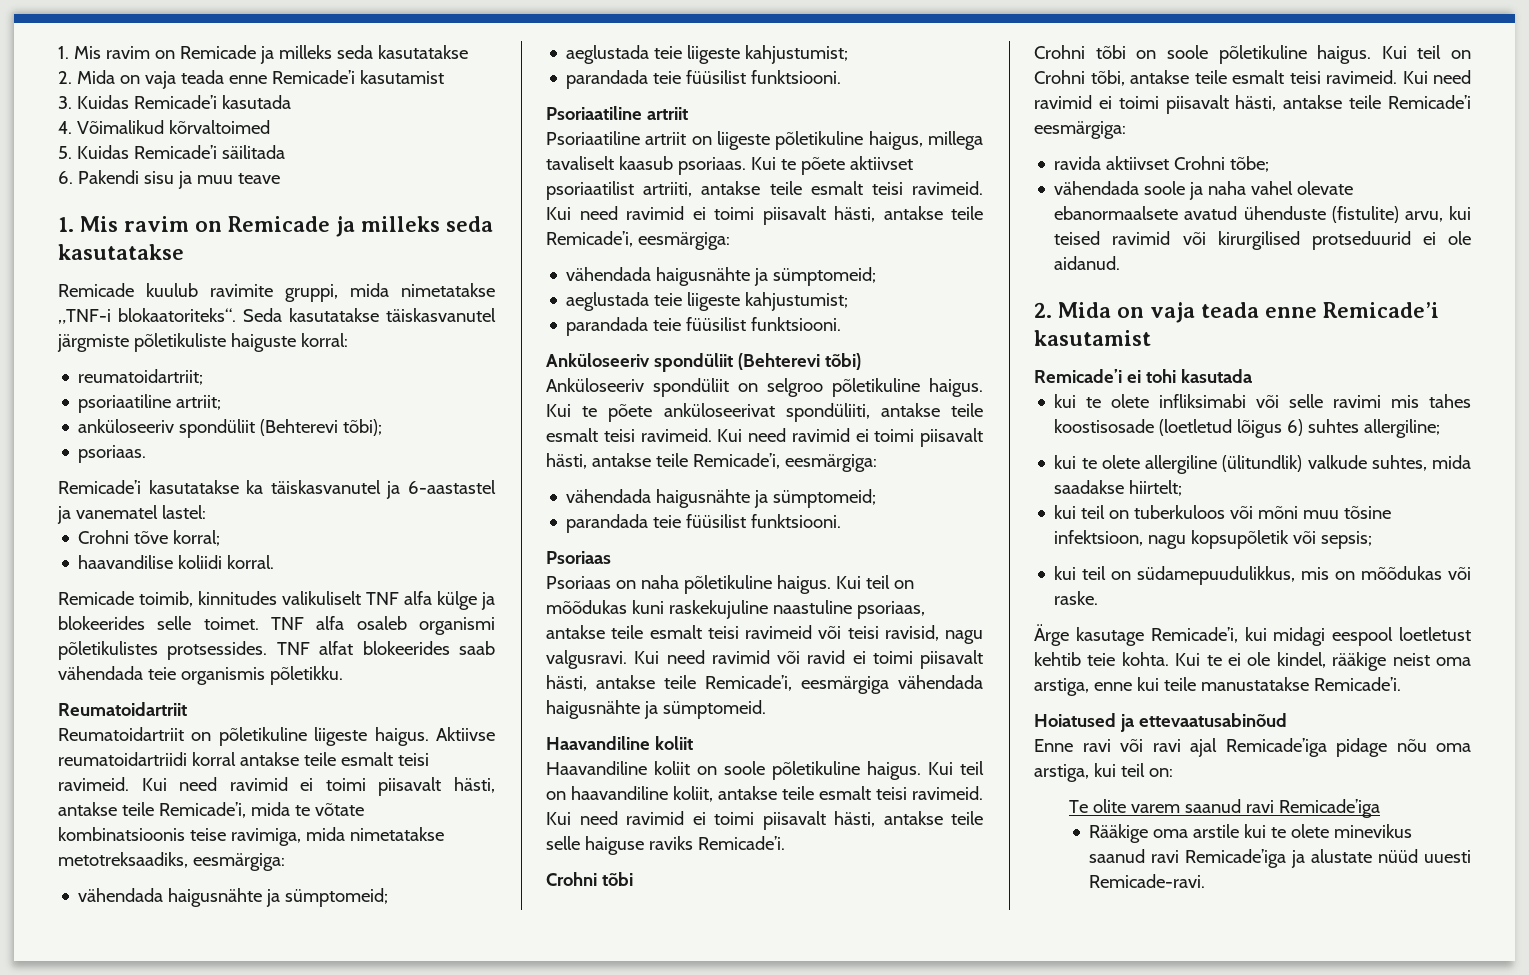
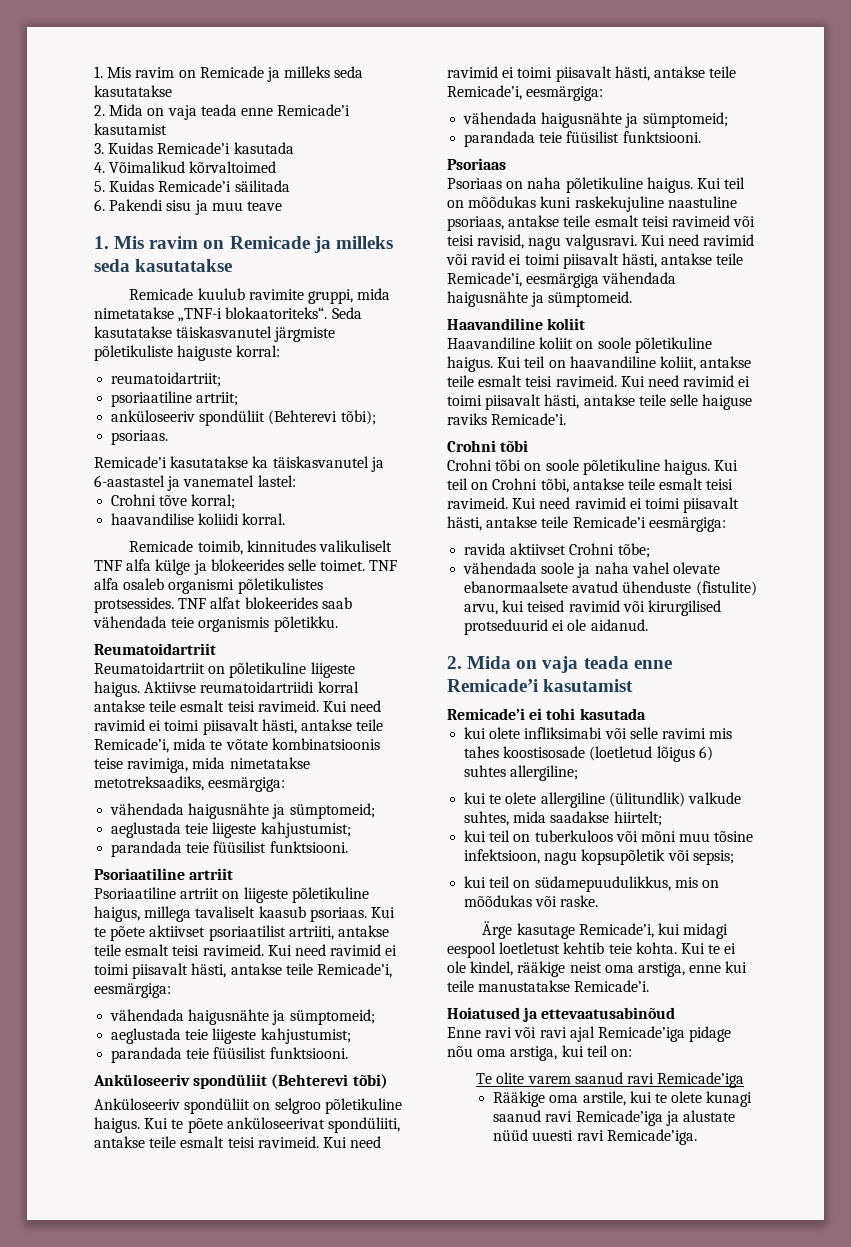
- kui te olete infliksimabi või selle ravimi mis tahes koostisosade (loetletud lõigus 6) suhtes allergiline;
+ kui olete infliksimabi või selle ravimi mis tahes koostisosade (loetletud lõigus 6) suhtes allergiline;
- Rääkige oma arstile kui te olete minevikus saanud ravi Remicade’iga ja alustate nüüd uuesti Remicade-ravi.
+ Rääkige oma arstile, kui te olete kunagi saanud ravi Remicade’iga ja alustate nüüd uuesti ravi Remicade’iga.

